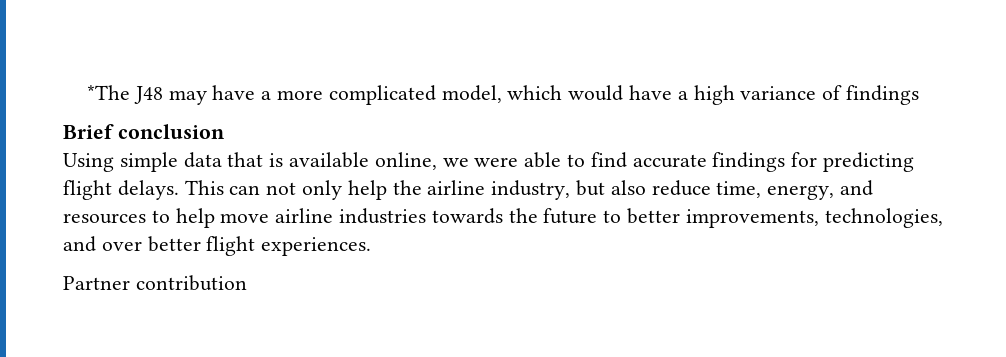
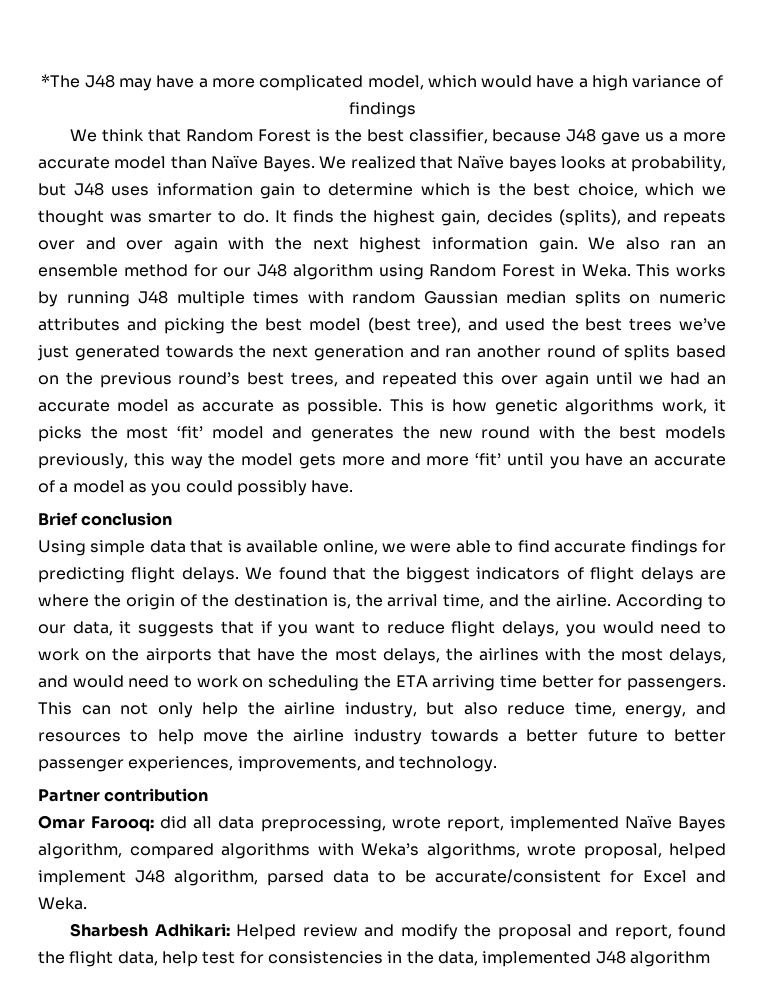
+ We think that Random Forest is the best classifier, because J48 gave us a more accurate model than Naïve Bayes. We realized that Naïve bayes looks at probability, but J48 uses information gain to determine which is the best choice, which we thought was smarter to do. It finds the highest gain, decides (splits), and repeats over and over again with the next highest information gain. We also ran an ensemble method for our J48 algorithm using Random Forest in Weka. This works by running J48 multiple times with random Gaussian median splits on numeric attributes and picking the best model (best tree), and used the best trees we’ve just generated towards the next generation and ran another round of splits based on the previous round’s best trees, and repeated this over again until we had an accurate model as accurate as possible. This is how genetic algorithms work, it picks the most ‘fit’ model and generates the new round with the best models previously, this way the model gets more and more ‘fit’ until you have an accurate of a model as you could possibly have.
+ We found that the biggest indicators of flight delays are where the origin of the destination is, the arrival time, and the airline. According to our data, it suggests that if you want to reduce flight delays, you would need to work on the airports that have the most delays, the airlines with the most delays, and would need to work on scheduling the ETA arriving time better for passengers.
- This can not only help the airline industry, but also reduce time, energy, and resources to help move airline industries towards the future to better improvements, technologies, and over better flight experiences.
+ This can not only help the airline industry, but also reduce time, energy, and resources to help move the airline industry towards a better future to better passenger experiences, improvements, and technology.
  Partner contribution
+ Omar Farooq: did all data preprocessing, wrote report, implemented Naïve Bayes algorithm, compared algorithms with Weka’s algorithms, wrote proposal, helped implement J48 algorithm, parsed data to be accurate/consistent for Excel and Weka.
+ Sharbesh Adhikari: Helped review and modify the proposal and report, found the flight data, help test for consistencies in the data, implemented J48 algorithm

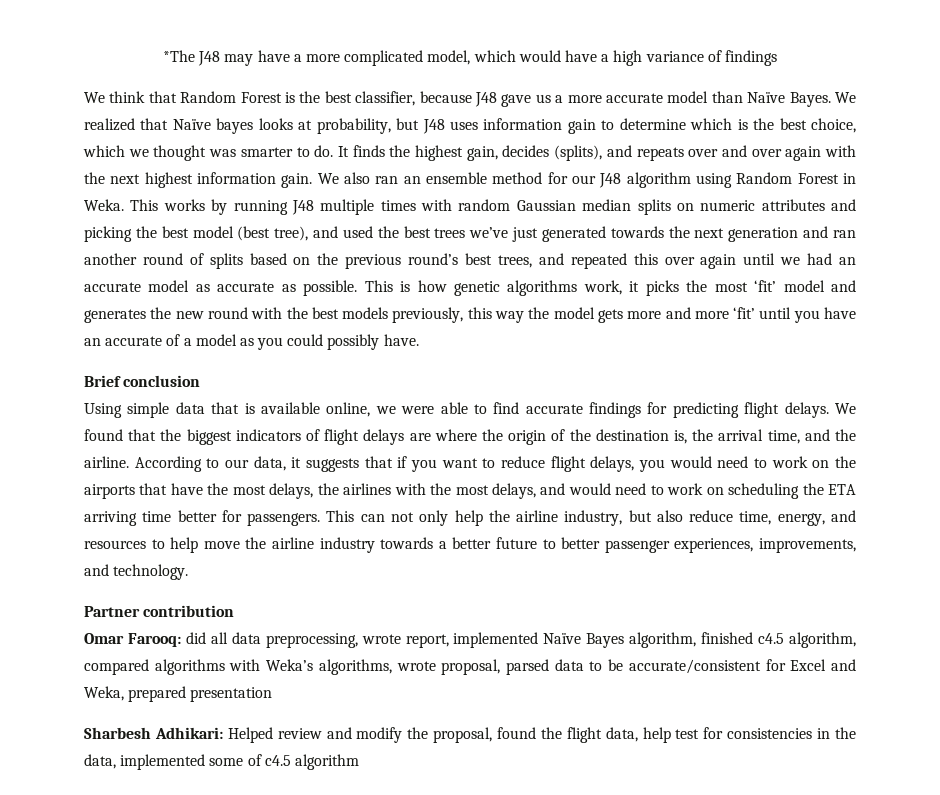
- Omar Farooq: did all data preprocessing, wrote report, implemented Naïve Bayes algorithm, compared algorithms with Weka’s algorithms, wrote proposal, helped implement J48 algorithm, parsed data to be accurate/consistent for Excel and Weka.
+ Omar Farooq: did all data preprocessing, wrote report, implemented Naïve Bayes algorithm, finished c4.5 algorithm, compared algorithms with Weka’s algorithms, wrote proposal, parsed data to be accurate/consistent for Excel and Weka, prepared presentation
- Sharbesh Adhikari: Helped review and modify the proposal and report, found the flight data, help test for consistencies in the data, implemented J48 algorithm
+ Sharbesh Adhikari: Helped review and modify the proposal, found the flight data, help test for consistencies in the data, implemented some of c4.5 algorithm

